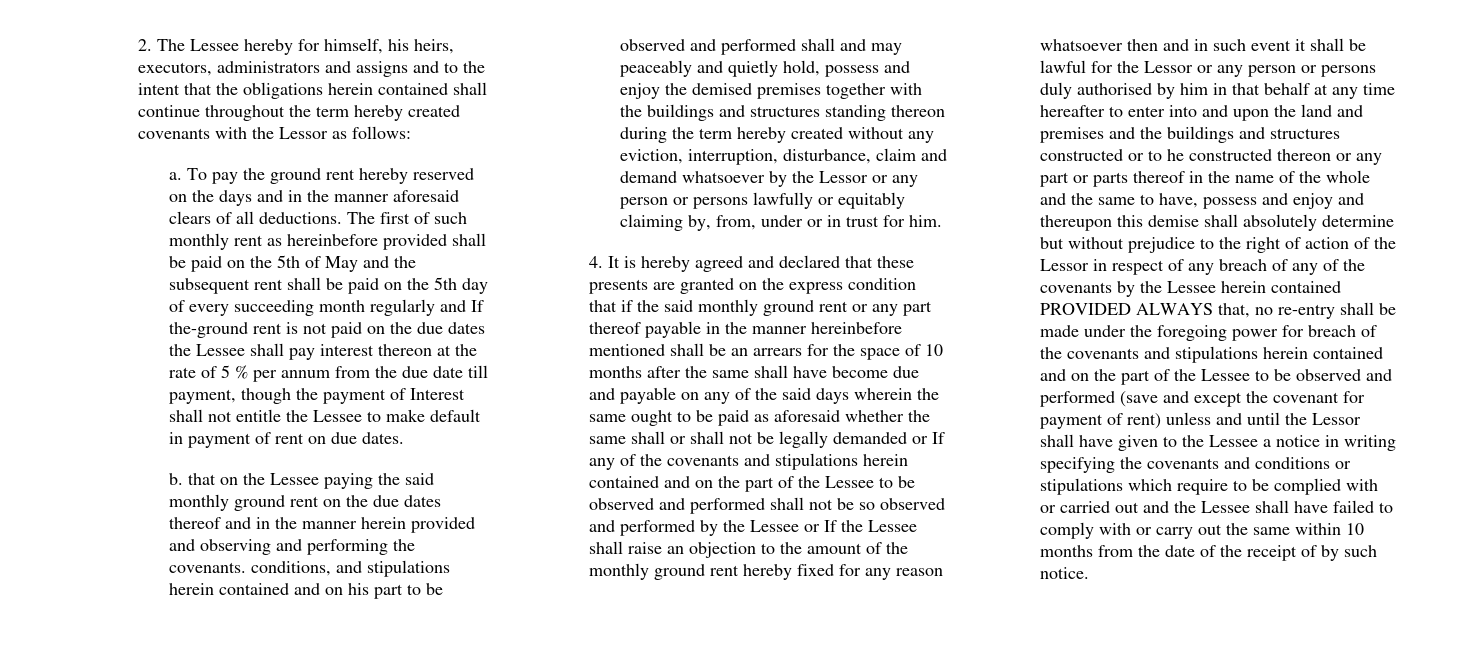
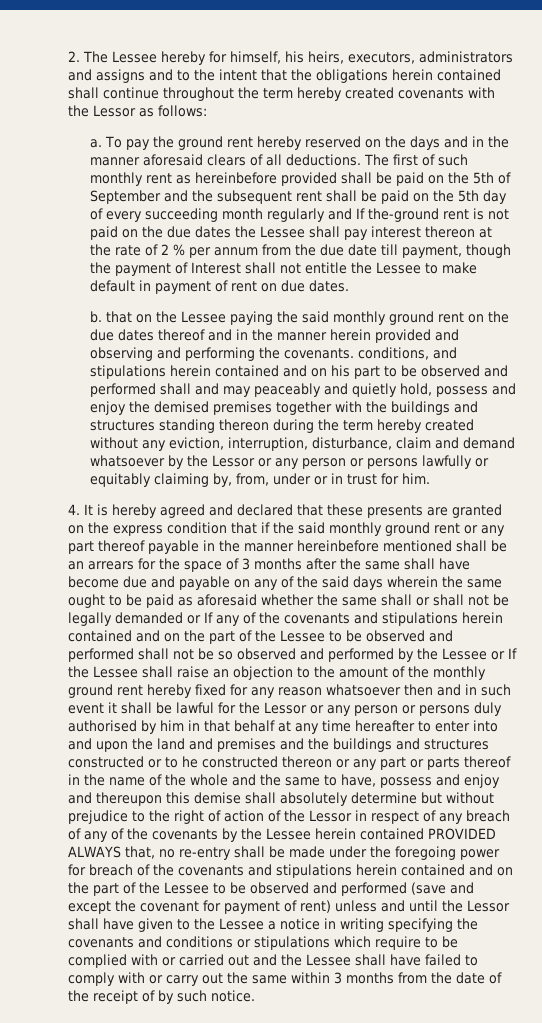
- The first of such monthly rent as hereinbefore provided shall be paid on the 5th of May and the subsequent rent shall be paid on the 5th day of every succeeding month regularly and If the-ground rent is not paid on the due dates the Lessee shall pay interest thereon at the rate of 5 % per annum from the due date till payment, though the payment of Interest shall not entitle the Lessee to make default in payment of rent on due dates.
+ The first of such monthly rent as hereinbefore provided shall be paid on the 5th of September and the subsequent rent shall be paid on the 5th day of every succeeding month regularly and If the-ground rent is not paid on the due dates the Lessee shall pay interest thereon at the rate of 2 % per annum from the due date till payment, though the payment of Interest shall not entitle the Lessee to make default in payment of rent on due dates.
- 4. It is hereby agreed and declared that these presents are granted on the express condition that if the said monthly ground rent or any part thereof payable in the manner hereinbefore mentioned shall be an arrears for the space of 10 months after the same shall have become due and payable on any of the said days wherein the same ought to be paid as aforesaid whether the same shall or shall not be legally demanded or If any of the covenants and stipulations herein contained and on the part of the Lessee to be observed and performed shall not be so observed and performed by the Lessee or If the Lessee shall raise an objection to the amount of the monthly ground rent hereby fixed for any reason whatsoever then and in such event it shall be lawful for the Lessor or any person or persons duly authorised by him in that behalf at any time hereafter to enter into and upon the land and premises and the buildings and structures constructed or to he constructed thereon or any part or parts thereof in the name of the whole and the same to have, possess and enjoy and thereupon this demise shall absolutely determine but without prejudice to the right of action of the Lessor in respect of any breach of any of the covenants by the Lessee herein contained PROVIDED ALWAYS that, no re-entry shall be made under the foregoing power for breach of the covenants and stipulations herein contained and on the part of the Lessee to be observed and performed (save and except the covenant for payment of rent) unless and until the Lessor shall have given to the Lessee a notice in writing specifying the covenants and conditions or stipulations which require to be complied with or carried out and the Lessee shall have failed to comply with or carry out the same within 10 months from the date of the receipt of by such notice.
+ 4. It is hereby agreed and declared that these presents are granted on the express condition that if the said monthly ground rent or any part thereof payable in the manner hereinbefore mentioned shall be an arrears for the space of 3 months after the same shall have become due and payable on any of the said days wherein the same ought to be paid as aforesaid whether the same shall or shall not be legally demanded or If any of the covenants and stipulations herein contained and on the part of the Lessee to be observed and performed shall not be so observed and performed by the Lessee or If the Lessee shall raise an objection to the amount of the monthly ground rent hereby fixed for any reason whatsoever then and in such event it shall be lawful for the Lessor or any person or persons duly authorised by him in that behalf at any time hereafter to enter into and upon the land and premises and the buildings and structures constructed or to he constructed thereon or any part or parts thereof in the name of the whole and the same to have, possess and enjoy and thereupon this demise shall absolutely determine but without prejudice to the right of action of the Lessor in respect of any breach of any of the covenants by the Lessee herein contained PROVIDED ALWAYS that, no re-entry shall be made under the foregoing power for breach of the covenants and stipulations herein contained and on the part of the Lessee to be observed and performed (save and except the covenant for payment of rent) unless and until the Lessor shall have given to the Lessee a notice in writing specifying the covenants and conditions or stipulations which require to be complied with or carried out and the Lessee shall have failed to comply with or carry out the same within 3 months from the date of the receipt of by such notice.

